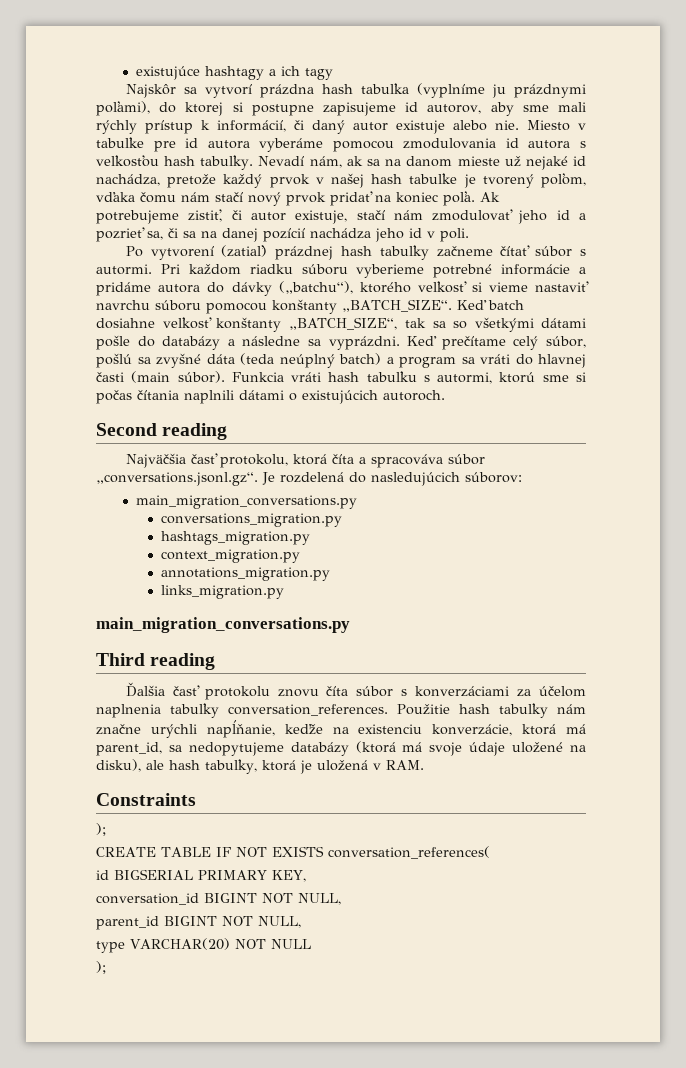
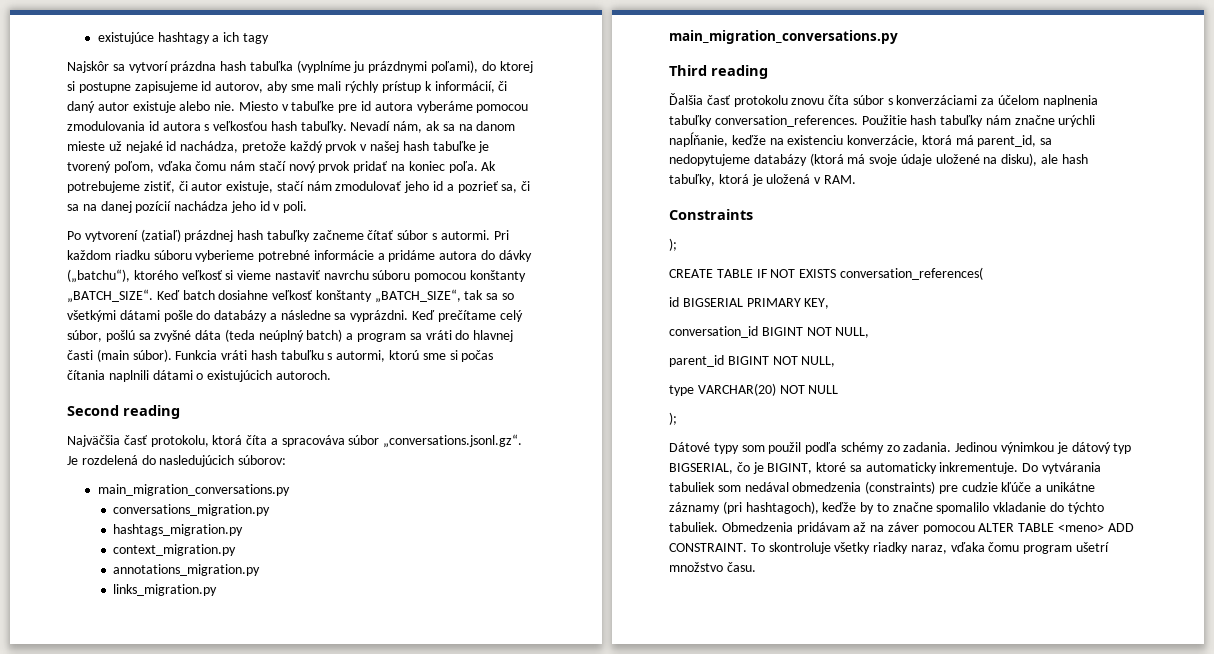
+ Dátové typy som použil podľa schémy zo zadania. Jedinou výnimkou je dátový typ BIGSERIAL, čo je BIGINT, ktoré sa automaticky inkrementuje. Do vytvárania tabuliek som nedával obmedzenia (constraints) pre cudzie kľúče a unikátne záznamy (pri hashtagoch), keďže by to značne spomalilo vkladanie do týchto tabuliek. Obmedzenia pridávam až na záver pomocou ALTER TABLE <meno> ADD CONSTRAINT. To skontroluje všetky riadky naraz, vďaka čomu program ušetrí množstvo času.

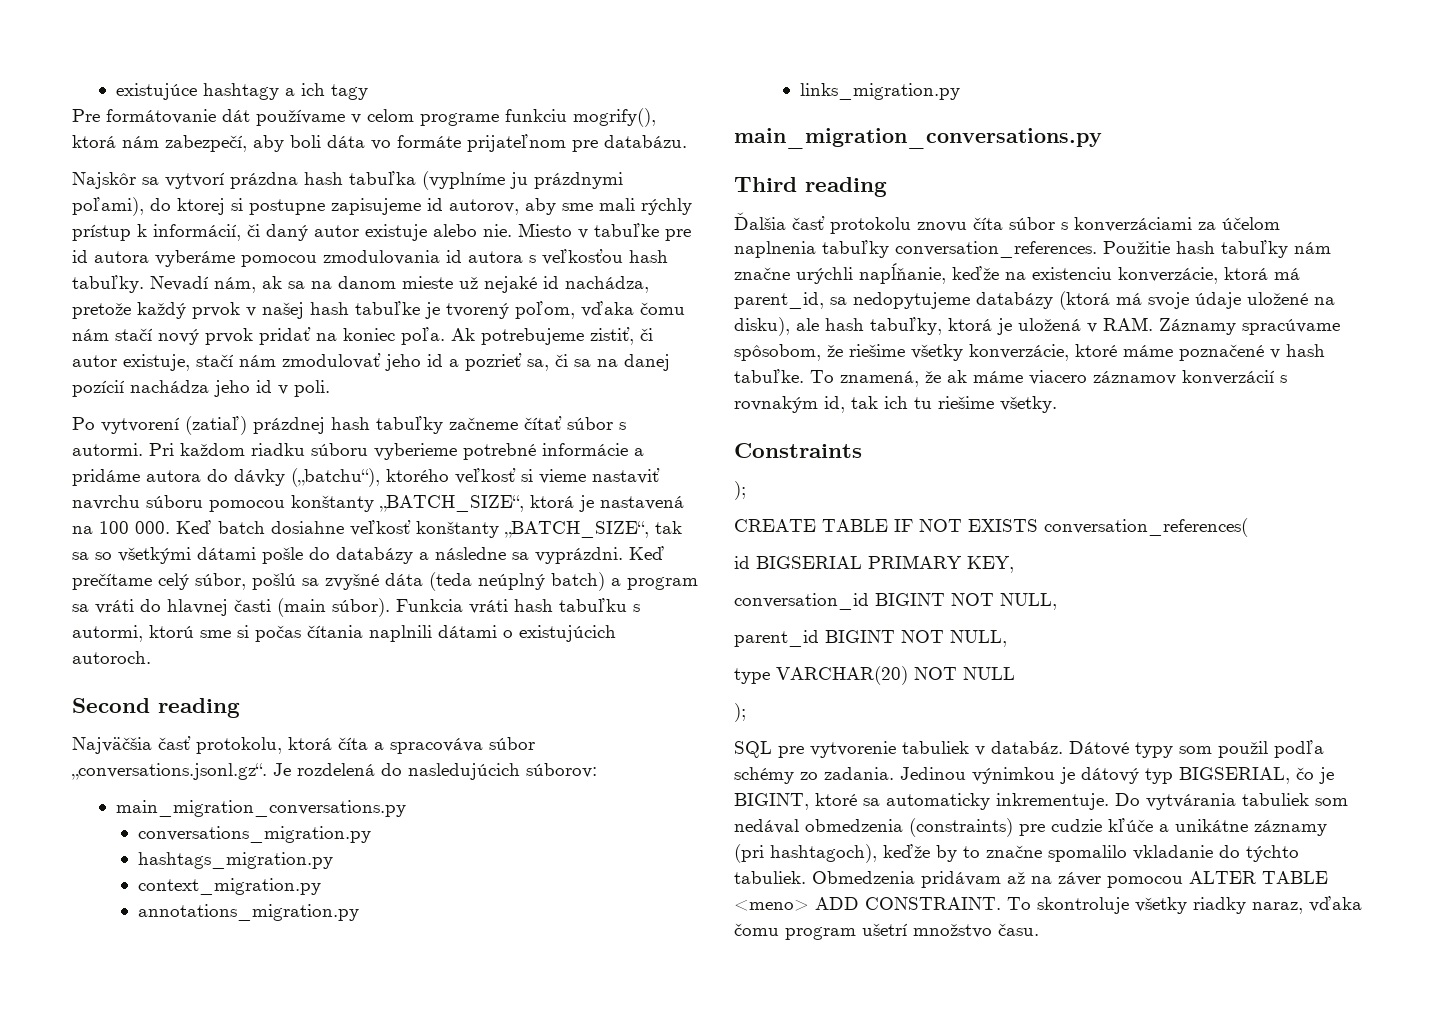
+ Pre formátovanie dát používame v celom programe funkciu mogrify(), ktorá nám zabezpečí, aby boli dáta vo formáte prijateľnom pre databázu.
- Pri každom riadku súboru vyberieme potrebné informácie a pridáme autora do dávky („batchu“), ktorého veľkosť si vieme nastaviť navrchu súboru pomocou konštanty „BATCH_SIZE“. Keď batch dosiahne veľkosť konštanty „BATCH_SIZE“, tak sa so všetkými dátami pošle do databázy a následne sa vyprázdni.
+ Pri každom riadku súboru vyberieme potrebné informácie a pridáme autora do dávky („batchu“), ktorého veľkosť si vieme nastaviť navrchu súboru pomocou konštanty „BATCH_SIZE“, ktorá je nastavená na 100 000. Keď batch dosiahne veľkosť konštanty „BATCH_SIZE“, tak sa so všetkými dátami pošle do databázy a následne sa vyprázdni.
- Použitie hash tabuľky nám značne urýchli napĺňanie, keďže na existenciu konverzácie, ktorá má parent_id, sa nedopytujeme databázy (ktorá má svoje údaje uložené na disku), ale hash tabuľky, ktorá je uložená v RAM.
+ Použitie hash tabuľky nám značne urýchli napĺňanie, keďže na existenciu konverzácie, ktorá má parent_id, sa nedopytujeme databázy (ktorá má svoje údaje uložené na disku), ale hash tabuľky, ktorá je uložená v RAM. Záznamy spracúvame spôsobom, že riešime všetky konverzácie, ktoré máme poznačené v hash tabuľke. To znamená, že ak máme viacero záznamov konverzácií s rovnakým id, tak ich tu riešime všetky.
+ SQL pre vytvorenie tabuliek v databáz.

